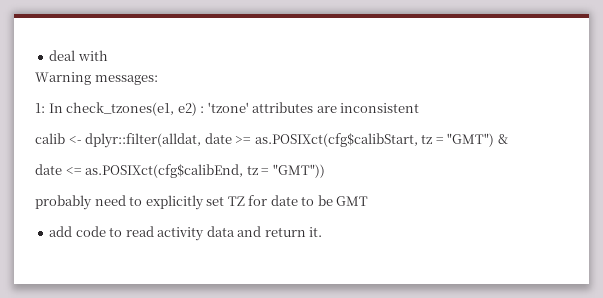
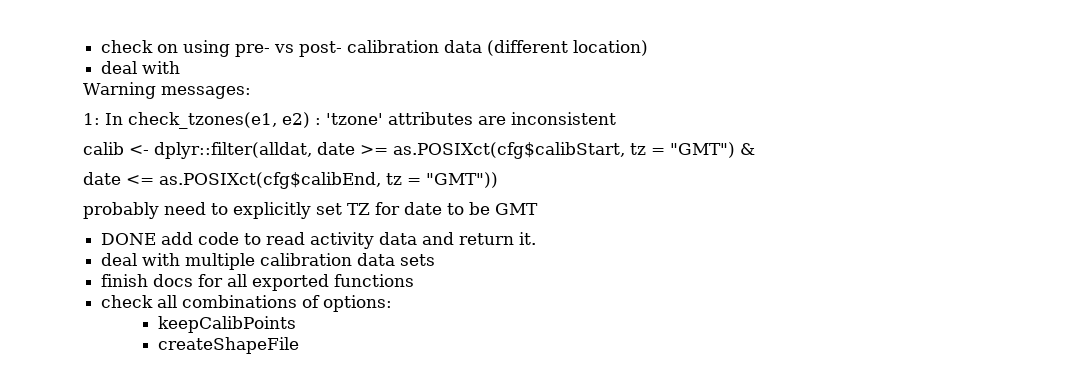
+ check on using pre- vs post- calibration data (different location)
- add code to read activity data and return it.
+ DONE add code to read activity data and return it.
+ deal with multiple calibration data sets
+ finish docs for all exported functions
+ check all combinations of options:
+ keepCalibPoints
+ createShapeFile

